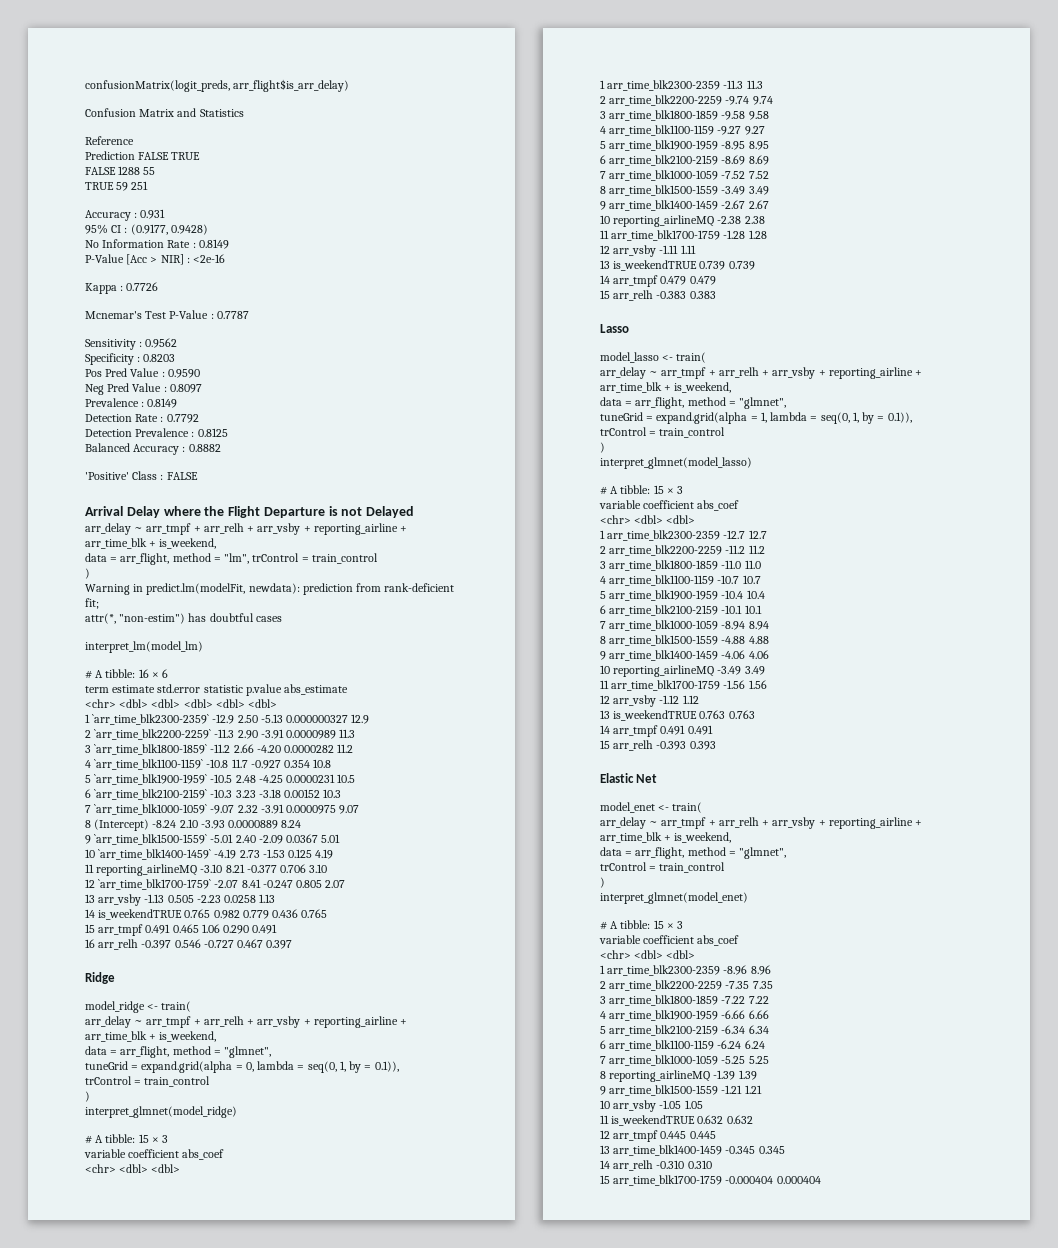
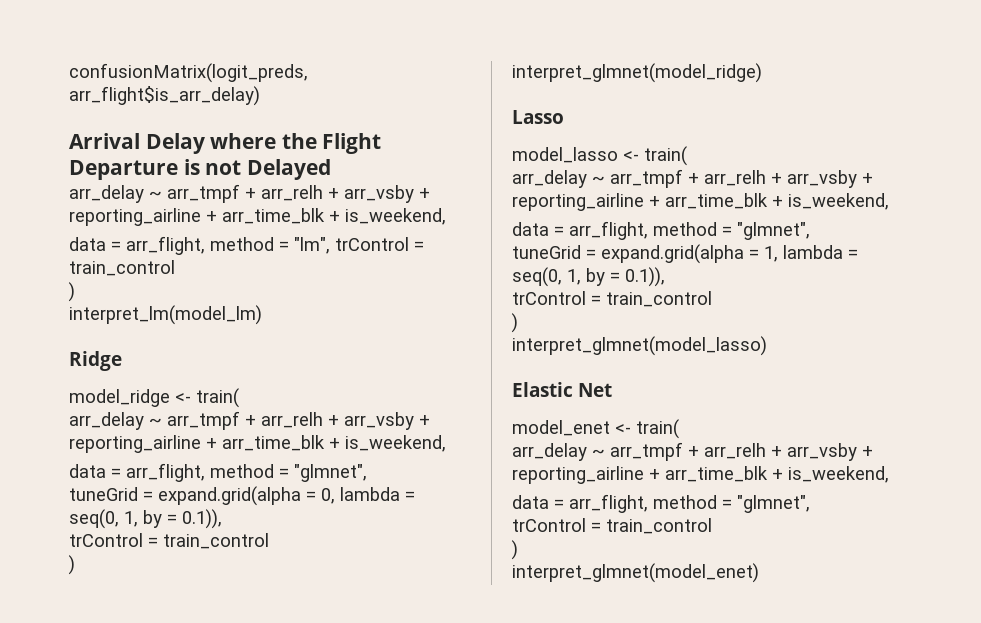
- Confusion Matrix and Statistics
- Reference
- Prediction FALSE TRUE
- FALSE 1288 55
- TRUE 59 251
- Accuracy : 0.931
- 95% CI : (0.9177, 0.9428)
- No Information Rate : 0.8149
- P-Value [Acc > NIR] : <2e-16
- Kappa : 0.7726
- Mcnemar's Test P-Value : 0.7787
- Sensitivity : 0.9562
- Specificity : 0.8203
- Pos Pred Value : 0.9590
- Neg Pred Value : 0.8097
- Prevalence : 0.8149
- Detection Rate : 0.7792
- Detection Prevalence : 0.8125
- Balanced Accuracy : 0.8882
- 'Positive' Class : FALSE
- Warning in predict.lm(modelFit, newdata): prediction from rank-deficient fit;
- attr(*, "non-estim") has doubtful cases
  interpret_lm(model_lm)
- # A tibble: 16 × 6
- term estimate std.error statistic p.value abs_estimate
- <chr> <dbl> <dbl> <dbl> <dbl> <dbl>
- 1 `arr_time_blk2300-2359` -12.9 2.50 -5.13 0.000000327 12.9
- 2 `arr_time_blk2200-2259` -11.3 2.90 -3.91 0.0000989 11.3
- 3 `arr_time_blk1800-1859` -11.2 2.66 -4.20 0.0000282 11.2
- 4 `arr_time_blk1100-1159` -10.8 11.7 -0.927 0.354 10.8
- 5 `arr_time_blk1900-1959` -10.5 2.48 -4.25 0.0000231 10.5
- 6 `arr_time_blk2100-2159` -10.3 3.23 -3.18 0.00152 10.3
- 7 `arr_time_blk1000-1059` -9.07 2.32 -3.91 0.0000975 9.07
- 8 (Intercept) -8.24 2.10 -3.93 0.0000889 8.24
- 9 `arr_time_blk1500-1559` -5.01 2.40 -2.09 0.0367 5.01
- 10 `arr_time_blk1400-1459` -4.19 2.73 -1.53 0.125 4.19
- 11 reporting_airlineMQ -3.10 8.21 -0.377 0.706 3.10
- 12 `arr_time_blk1700-1759` -2.07 8.41 -0.247 0.805 2.07
- 13 arr_vsby -1.13 0.505 -2.23 0.0258 1.13
- 14 is_weekendTRUE 0.765 0.982 0.779 0.436 0.765
- 15 arr_tmpf 0.491 0.465 1.06 0.290 0.491
- 16 arr_relh -0.397 0.546 -0.727 0.467 0.397
  interpret_glmnet(model_ridge)
- # A tibble: 15 × 3
- variable coefficient abs_coef
- <chr> <dbl> <dbl>
- 1 arr_time_blk2300-2359 -11.3 11.3
- 2 arr_time_blk2200-2259 -9.74 9.74
- 3 arr_time_blk1800-1859 -9.58 9.58
- 4 arr_time_blk1100-1159 -9.27 9.27
- 5 arr_time_blk1900-1959 -8.95 8.95
- 6 arr_time_blk2100-2159 -8.69 8.69
- 7 arr_time_blk1000-1059 -7.52 7.52
- 8 arr_time_blk1500-1559 -3.49 3.49
- 9 arr_time_blk1400-1459 -2.67 2.67
- 10 reporting_airlineMQ -2.38 2.38
- 11 arr_time_blk1700-1759 -1.28 1.28
- 12 arr_vsby -1.11 1.11
- 13 is_weekendTRUE 0.739 0.739
- 14 arr_tmpf 0.479 0.479
- 15 arr_relh -0.383 0.383
  interpret_glmnet(model_lasso)
- # A tibble: 15 × 3
- variable coefficient abs_coef
- <chr> <dbl> <dbl>
- 1 arr_time_blk2300-2359 -12.7 12.7
- 2 arr_time_blk2200-2259 -11.2 11.2
- 3 arr_time_blk1800-1859 -11.0 11.0
- 4 arr_time_blk1100-1159 -10.7 10.7
- 5 arr_time_blk1900-1959 -10.4 10.4
- 6 arr_time_blk2100-2159 -10.1 10.1
- 7 arr_time_blk1000-1059 -8.94 8.94
- 8 arr_time_blk1500-1559 -4.88 4.88
- 9 arr_time_blk1400-1459 -4.06 4.06
- 10 reporting_airlineMQ -3.49 3.49
- 11 arr_time_blk1700-1759 -1.56 1.56
- 12 arr_vsby -1.12 1.12
- 13 is_weekendTRUE 0.763 0.763
- 14 arr_tmpf 0.491 0.491
- 15 arr_relh -0.393 0.393
  interpret_glmnet(model_enet)
- # A tibble: 15 × 3
- variable coefficient abs_coef
- <chr> <dbl> <dbl>
- 1 arr_time_blk2300-2359 -8.96 8.96
- 2 arr_time_blk2200-2259 -7.35 7.35
- 3 arr_time_blk1800-1859 -7.22 7.22
- 4 arr_time_blk1900-1959 -6.66 6.66
- 5 arr_time_blk2100-2159 -6.34 6.34
- 6 arr_time_blk1100-1159 -6.24 6.24
- 7 arr_time_blk1000-1059 -5.25 5.25
- 8 reporting_airlineMQ -1.39 1.39
- 9 arr_time_blk1500-1559 -1.21 1.21
- 10 arr_vsby -1.05 1.05
- 11 is_weekendTRUE 0.632 0.632
- 12 arr_tmpf 0.445 0.445
- 13 arr_time_blk1400-1459 -0.345 0.345
- 14 arr_relh -0.310 0.310
- 15 arr_time_blk1700-1759 -0.000404 0.000404

